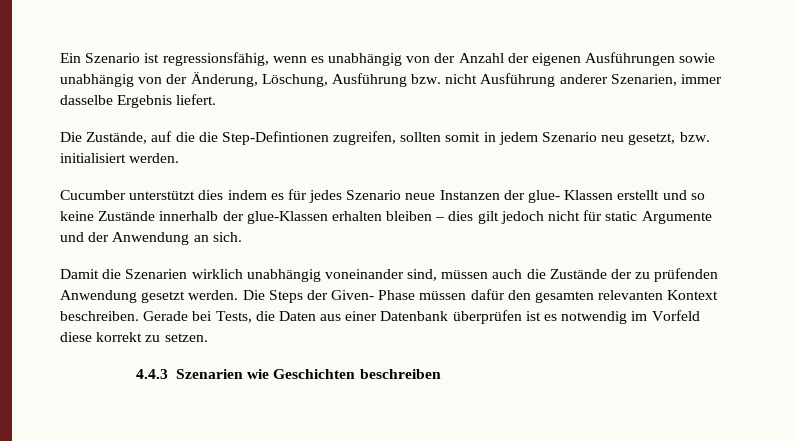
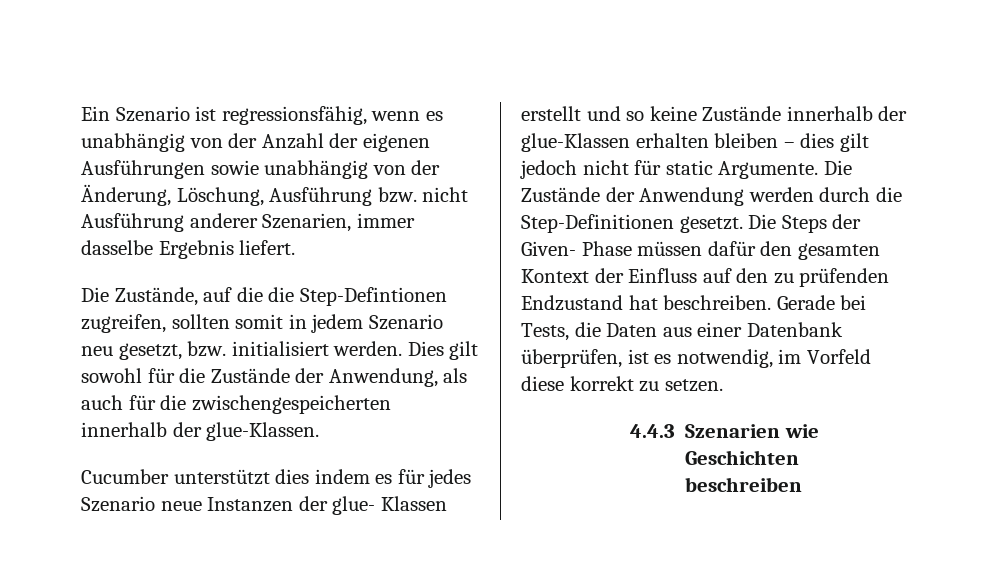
+ Dies gilt sowohl für die Zustände der Anwendung, als auch für die zwischengespeicherten innerhalb der glue-Klassen.
- Cucumber unterstützt dies indem es für jedes Szenario neue Instanzen der glue- Klassen erstellt und so keine Zustände innerhalb der glue-Klassen erhalten bleiben – dies gilt jedoch nicht für static Argumente und der Anwendung an sich.
- Damit die Szenarien wirklich unabhängig voneinander sind, müssen auch die Zustände der zu prüfenden Anwendung gesetzt werden.
+ Cucumber unterstützt dies indem es für jedes Szenario neue Instanzen der glue- Klassen erstellt und so keine Zustände innerhalb der glue-Klassen erhalten bleiben – dies gilt jedoch nicht für static Argumente. Die Zustände der Anwendung werden durch die Step-Definitionen gesetzt.
- Die Steps der Given- Phase müssen dafür den gesamten relevanten Kontext beschreiben.
+ Die Steps der Given- Phase müssen dafür den gesamten Kontext der Einfluss auf den zu prüfenden Endzustand hat beschreiben.
- Gerade bei Tests, die Daten aus einer Datenbank überprüfen ist es notwendig im Vorfeld diese korrekt zu setzen.
+ Gerade bei Tests, die Daten aus einer Datenbank überprüfen, ist es notwendig, im Vorfeld diese korrekt zu setzen.

